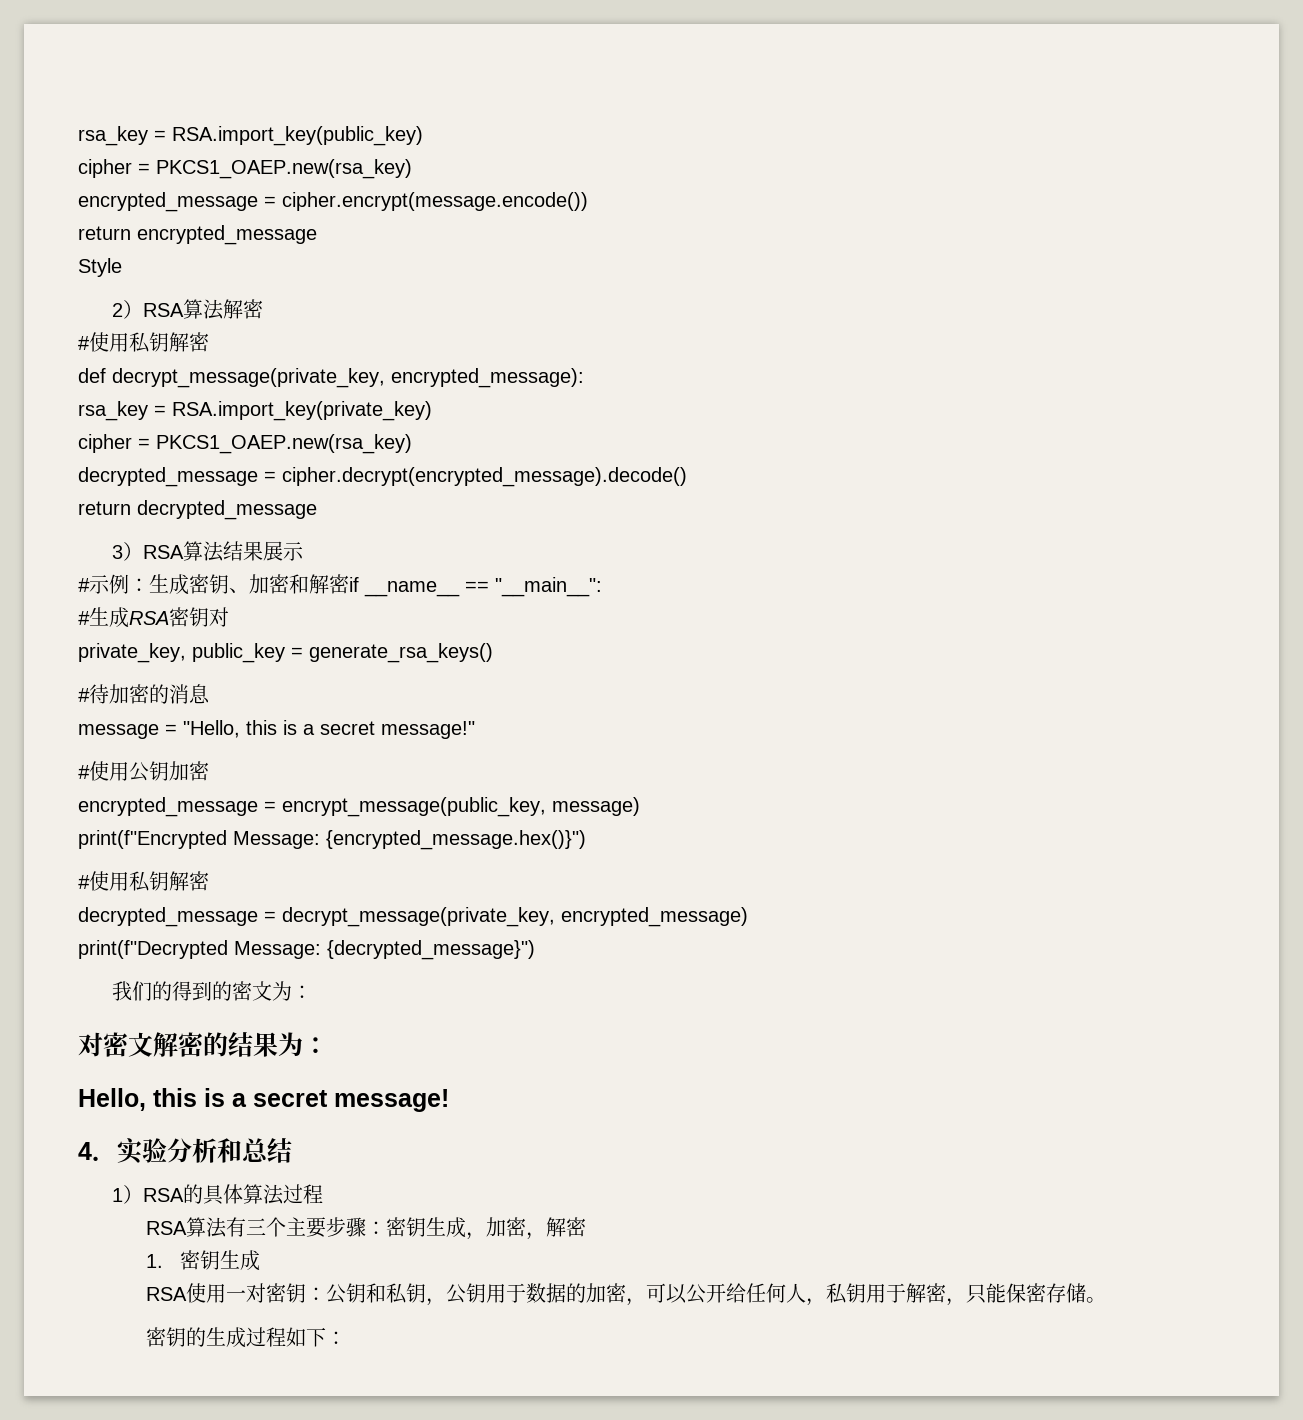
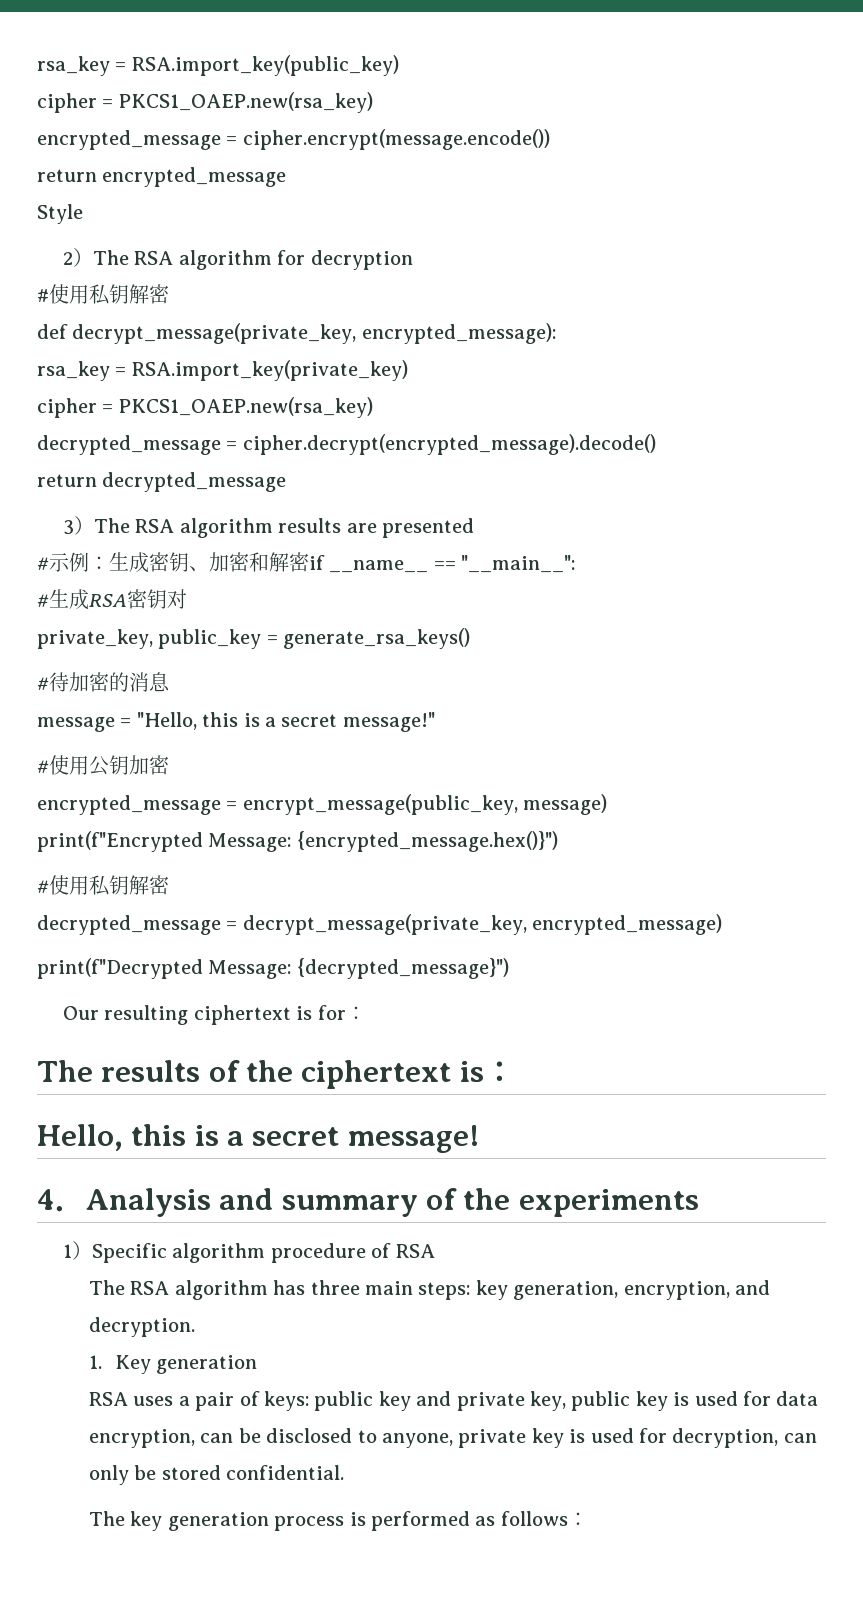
- 2）RSA算法解密
+ 2）The RSA algorithm for decryption
- 3）RSA算法结果展示
+ 3）The RSA algorithm results are presented
- 我们的得到的密文为：
- 对密文解密的结果为：
+ Our resulting ciphertext is for：
+ The results of the ciphertext is：
- 4．实验分析和总结
- 1）RSA的具体算法过程
- RSA算法有三个主要步骤：密钥生成，加密，解密
- 1.密钥生成
- RSA使用一对密钥：公钥和私钥，公钥用于数据的加密，可以公开给任何人，私钥用于解密，只能保密存储。
- 密钥的生成过程如下：
+ 4．Analysis and summary of the experiments
+ 1）Specific algorithm procedure of RSA
+ The RSA algorithm has three main steps: key generation, encryption, and decryption.
+ 1. Key generation
+ RSA uses a pair of keys: public key and private key, public key is used for data encryption, can be disclosed to anyone, private key is used for decryption, can only be stored confidential.
+ The key generation process is performed as follows：

